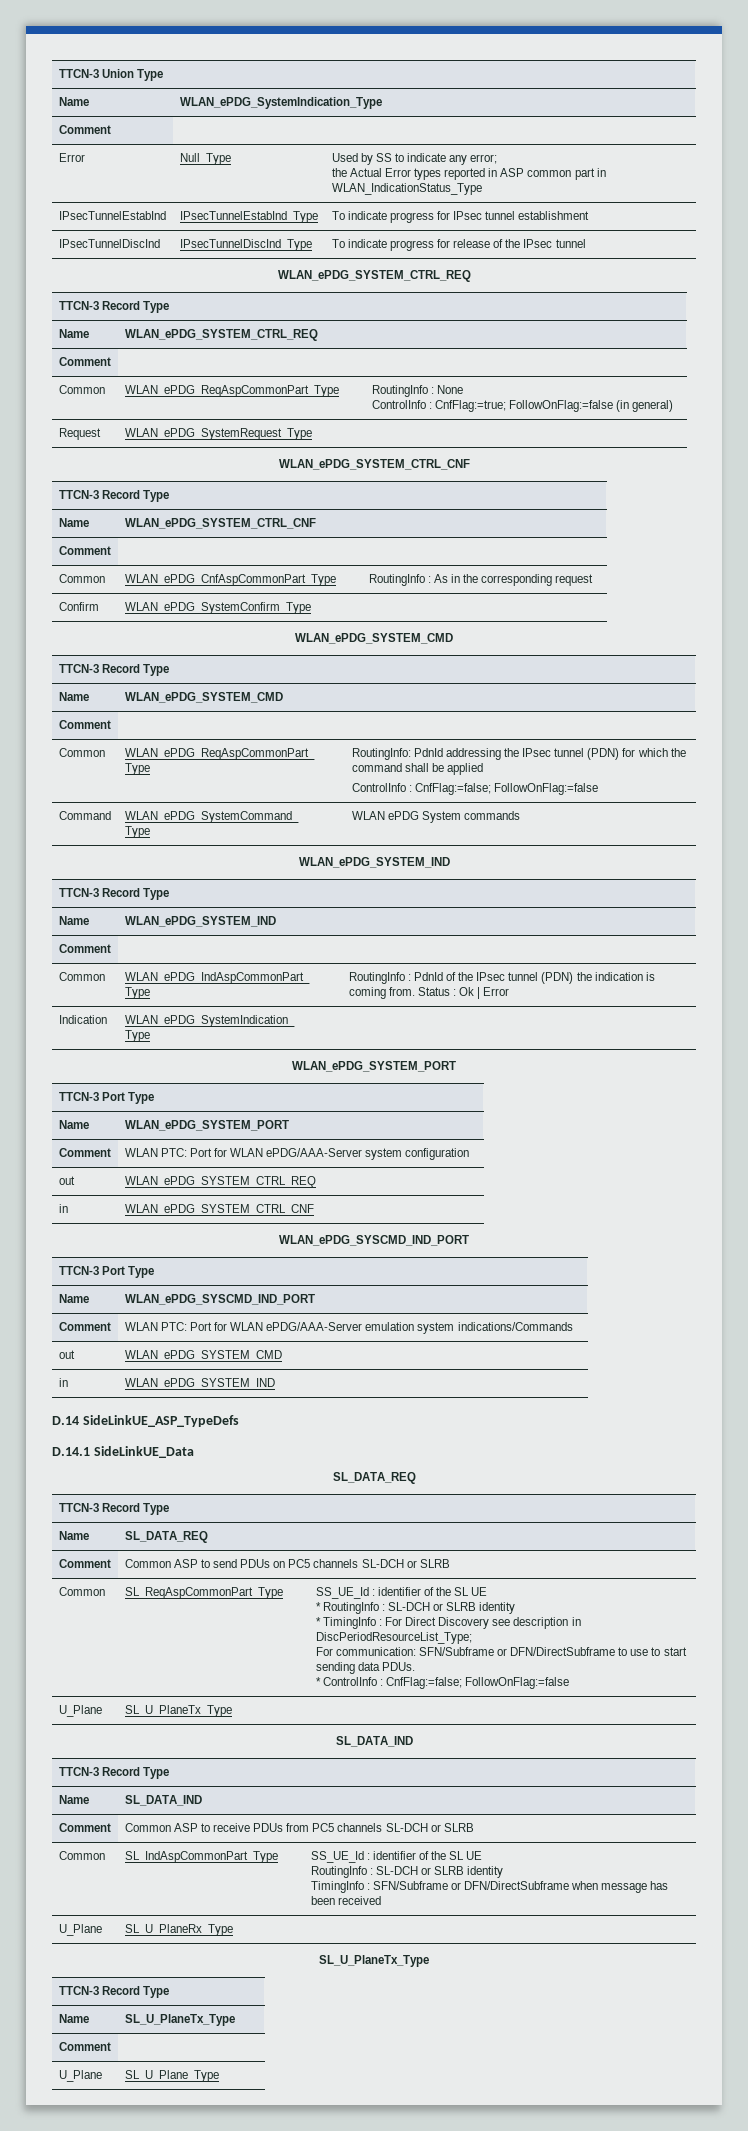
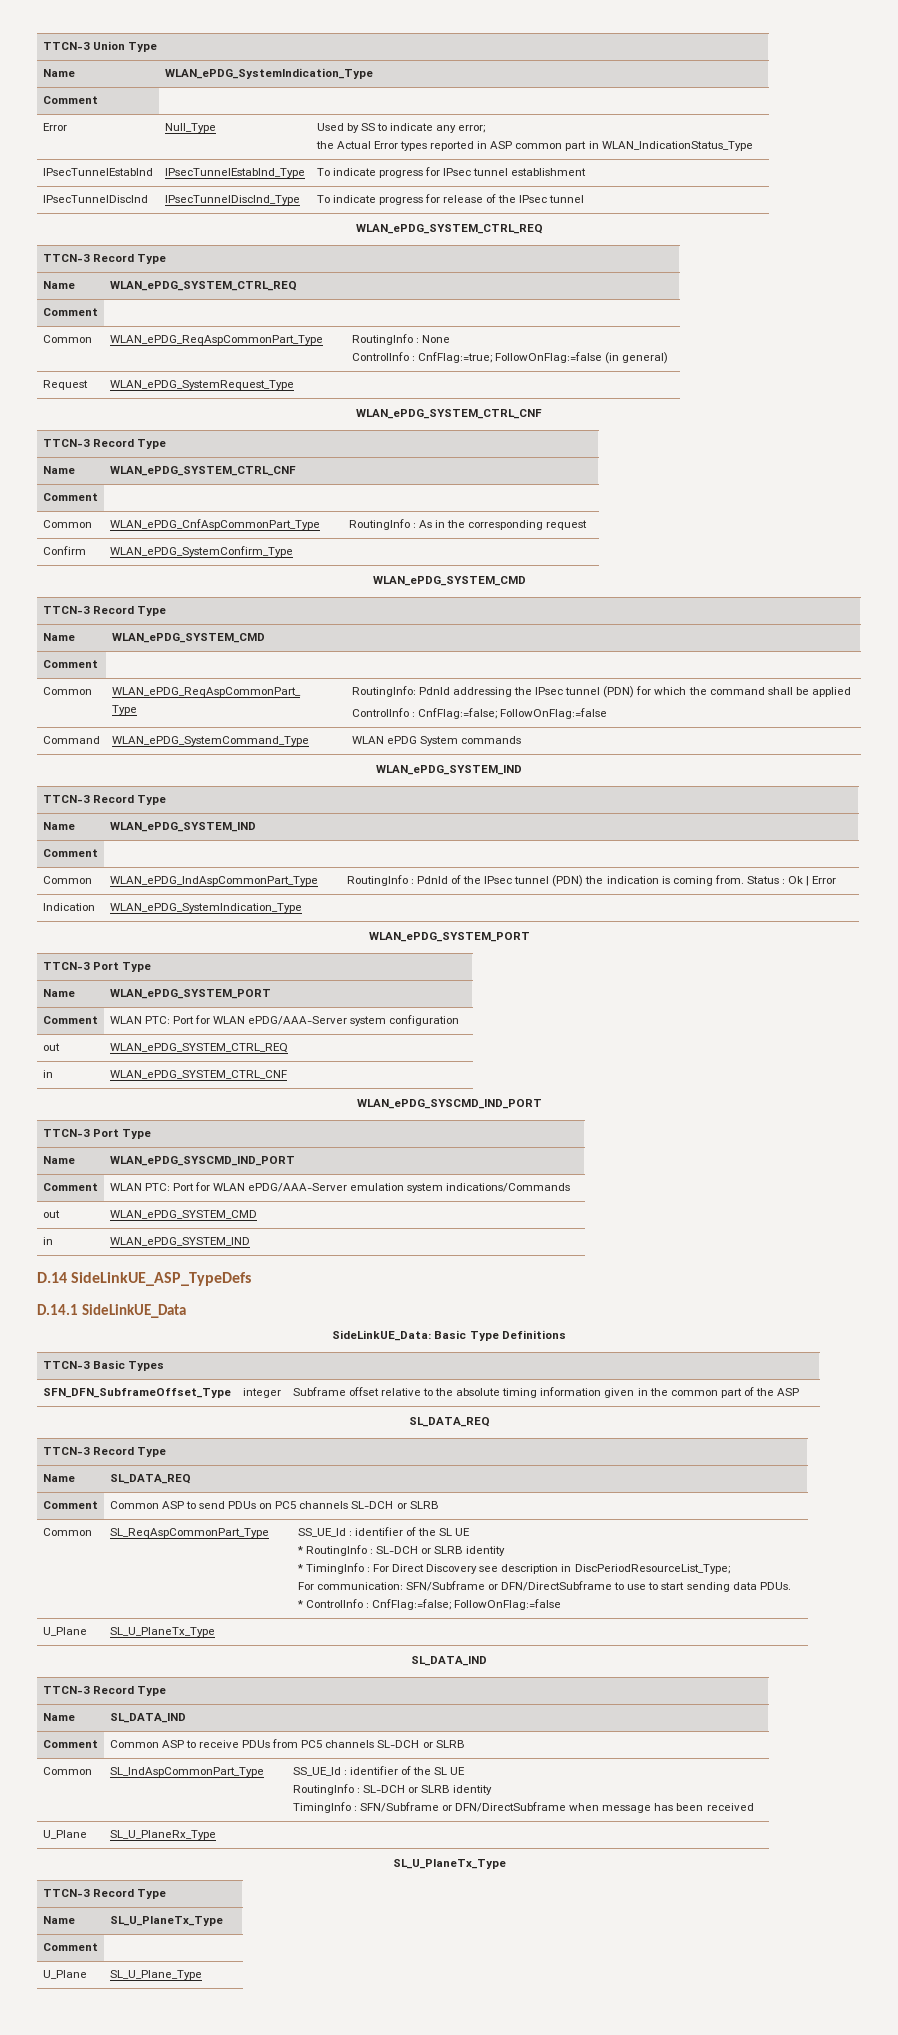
+ SideLinkUE_Data: Basic Type Definitions
+ TTCN-3 Basic Types
+ SFN_DFN_SubframeOffset_Type | integer | Subframe offset relative to the absolute timing information given in the common part of the ASP

